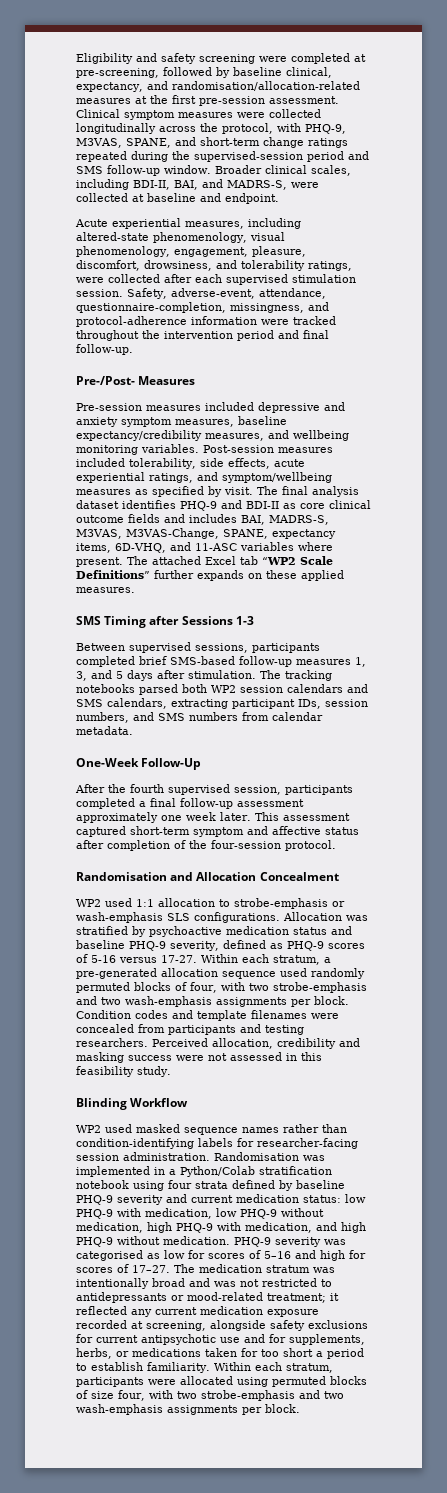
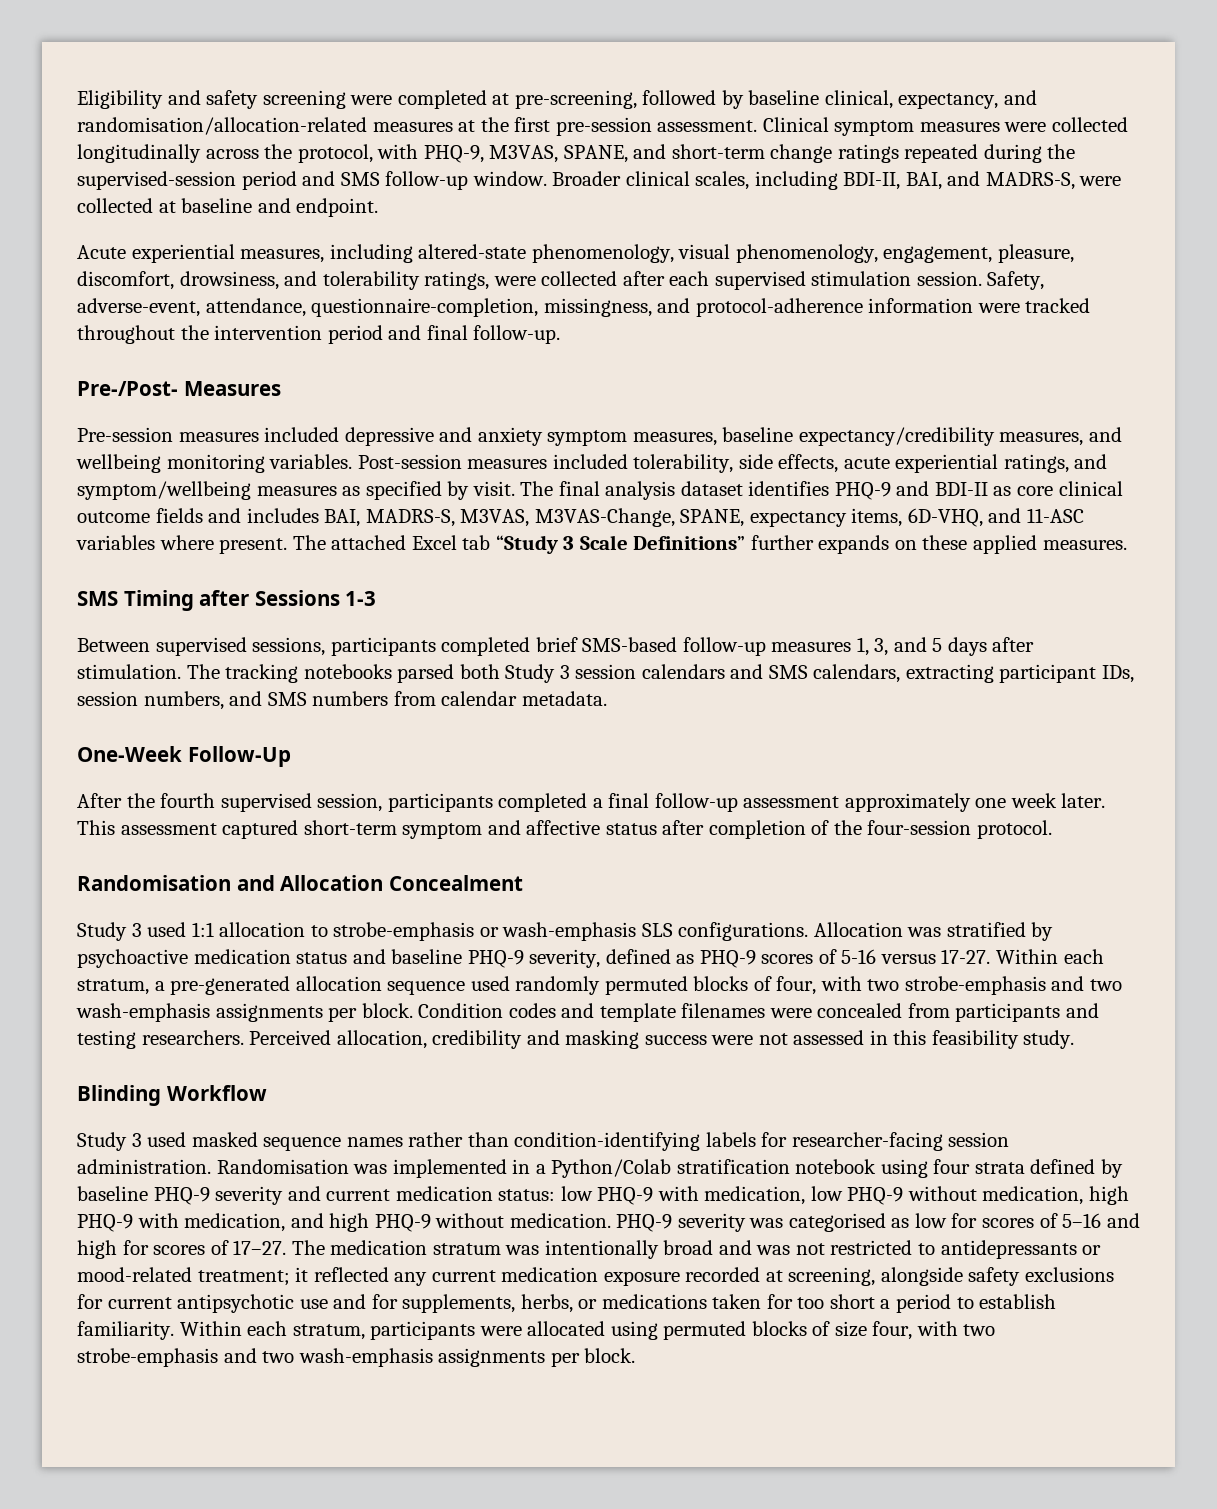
- The attached Excel tab “WP2 Scale Definitions” further expands on these applied measures.
+ The attached Excel tab “Study 3 Scale Definitions” further expands on these applied measures.
- The tracking notebooks parsed both WP2 session calendars and SMS calendars, extracting participant IDs, session numbers, and SMS numbers from calendar metadata.
+ The tracking notebooks parsed both Study 3 session calendars and SMS calendars, extracting participant IDs, session numbers, and SMS numbers from calendar metadata.
- WP2 used 1:1 allocation to strobe-emphasis or wash-emphasis SLS configurations.
+ Study 3 used 1:1 allocation to strobe-emphasis or wash-emphasis SLS configurations.
- WP2 used masked sequence names rather than condition-identifying labels for researcher-facing session administration.
+ Study 3 used masked sequence names rather than condition-identifying labels for researcher-facing session administration.

